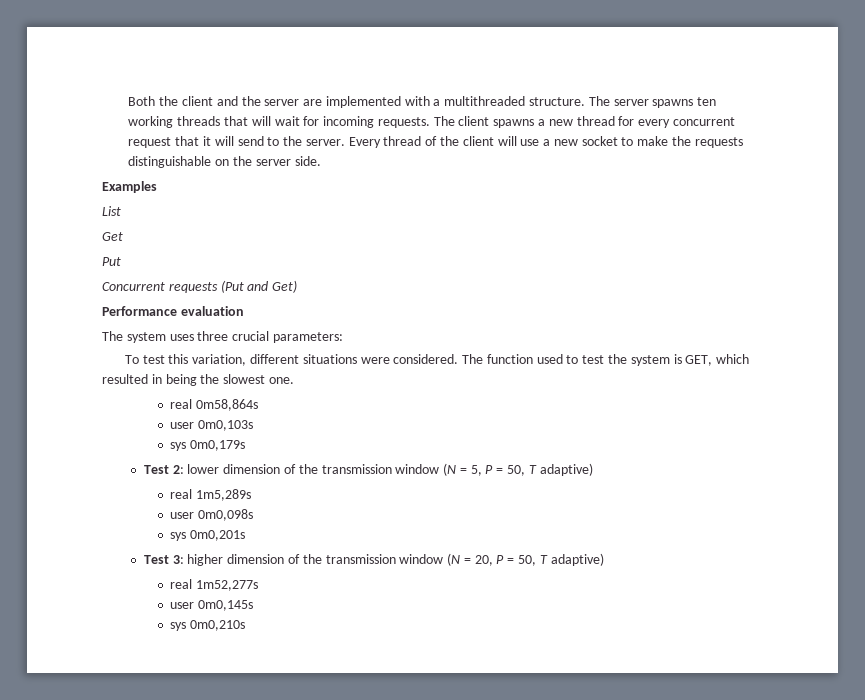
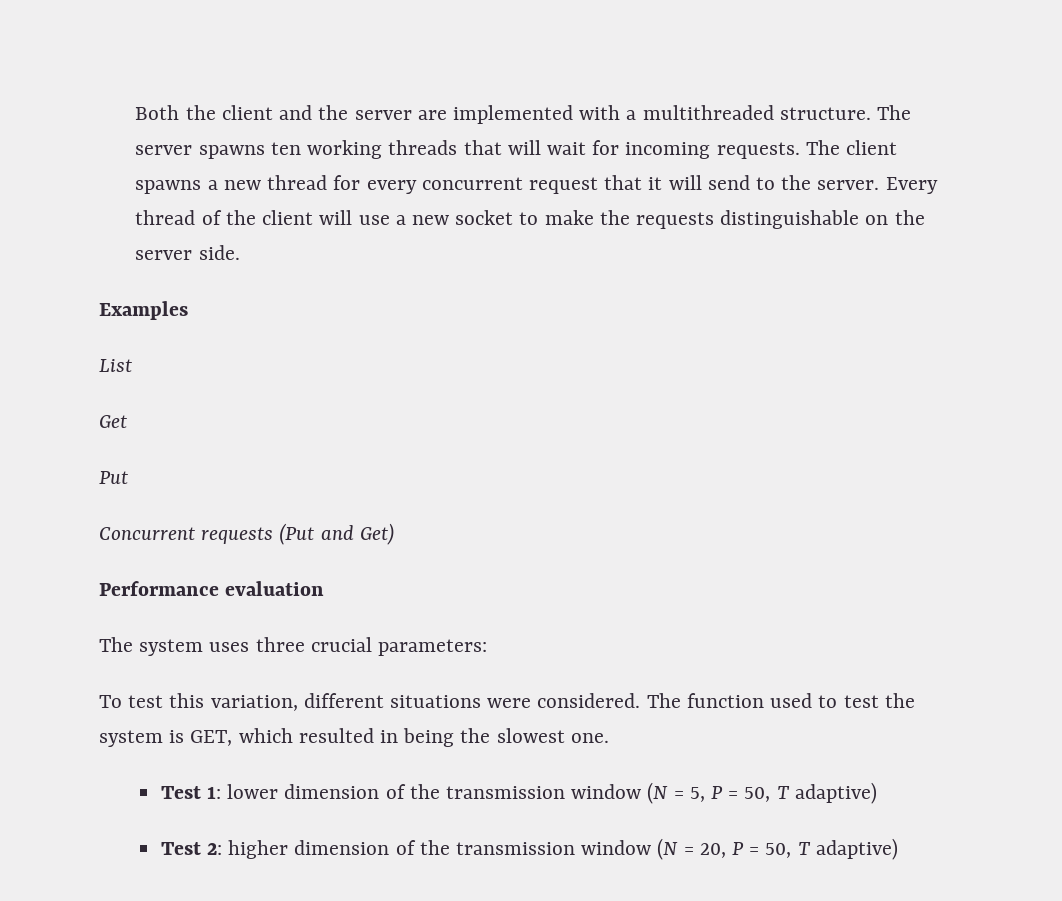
- real 0m58,864s
- user 0m0,103s
- sys 0m0,179s
- Test 2: lower dimension of the transmission window (N = 5, P = 50, T adaptive)
+ Test 1: lower dimension of the transmission window (N = 5, P = 50, T adaptive)
- real 1m5,289s
- user 0m0,098s
- sys 0m0,201s
- Test 3: higher dimension of the transmission window (N = 20, P = 50, T adaptive)
+ Test 2: higher dimension of the transmission window (N = 20, P = 50, T adaptive)
- real 1m52,277s
- user 0m0,145s
- sys 0m0,210s

